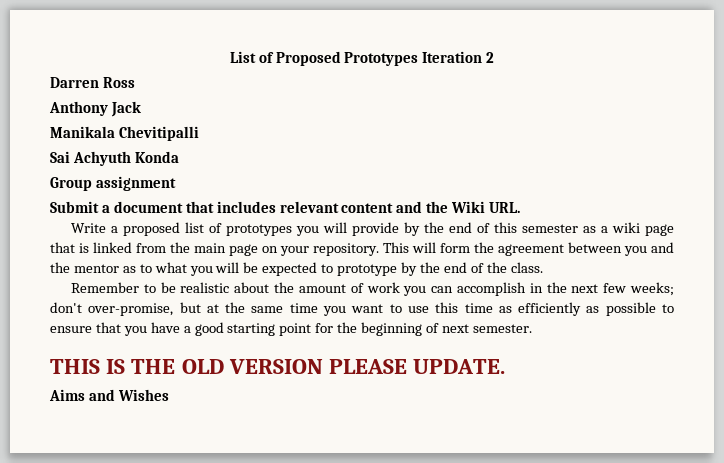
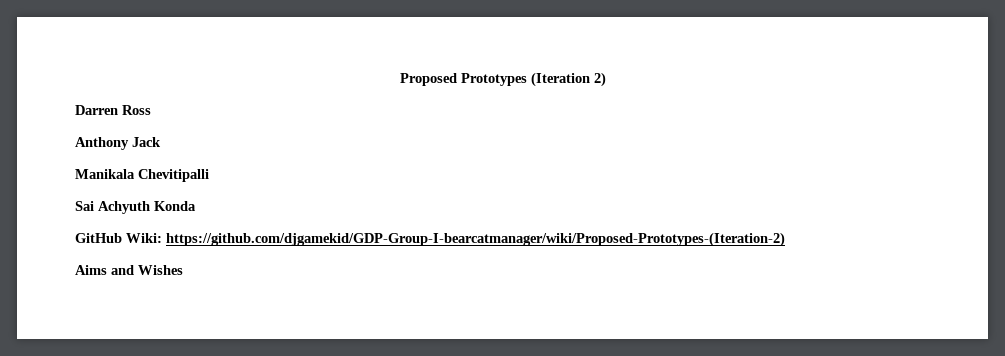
- List of Proposed Prototypes Iteration 2
+ Proposed Prototypes (Iteration 2)
- Group assignment
- Submit a document that includes relevant content and the Wiki URL.
- Write a proposed list of prototypes you will provide by the end of this semester as a wiki page that is linked from the main page on your repository. This will form the agreement between you and the mentor as to what you will be expected to prototype by the end of the class.
- Remember to be realistic about the amount of work you can accomplish in the next few weeks; don't over-promise, but at the same time you want to use this time as efficiently as possible to ensure that you have a good starting point for the beginning of next semester.
- THIS IS THE OLD VERSION PLEASE UPDATE.
+ GitHub Wiki: https://github.com/djgamekid/GDP-Group-I-bearcatmanager/wiki/Proposed-Prototypes-(Iteration-2)

